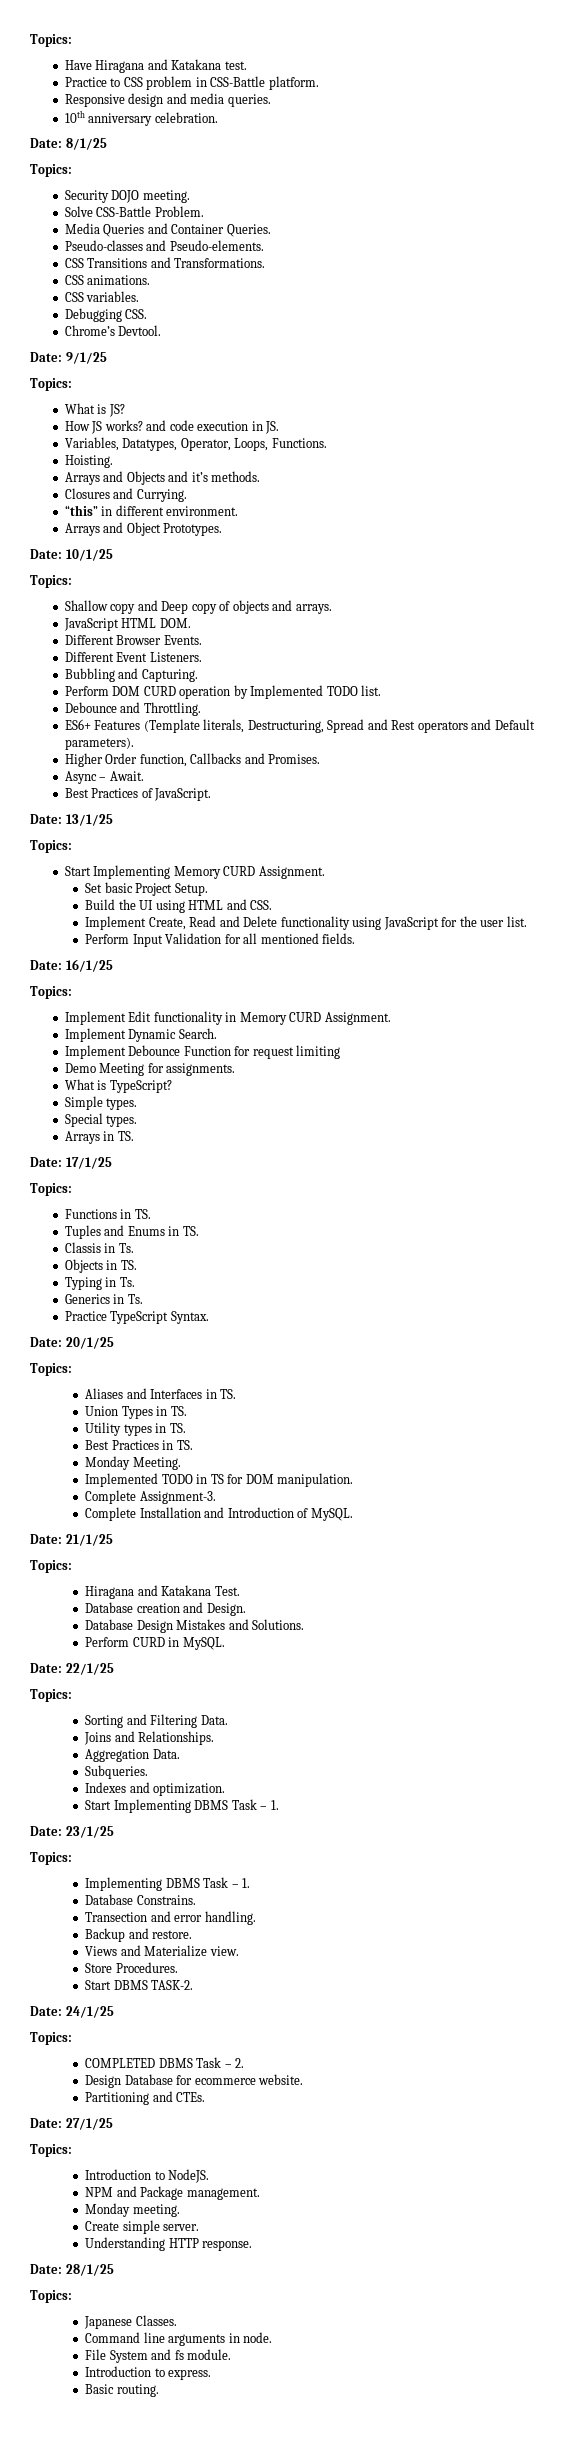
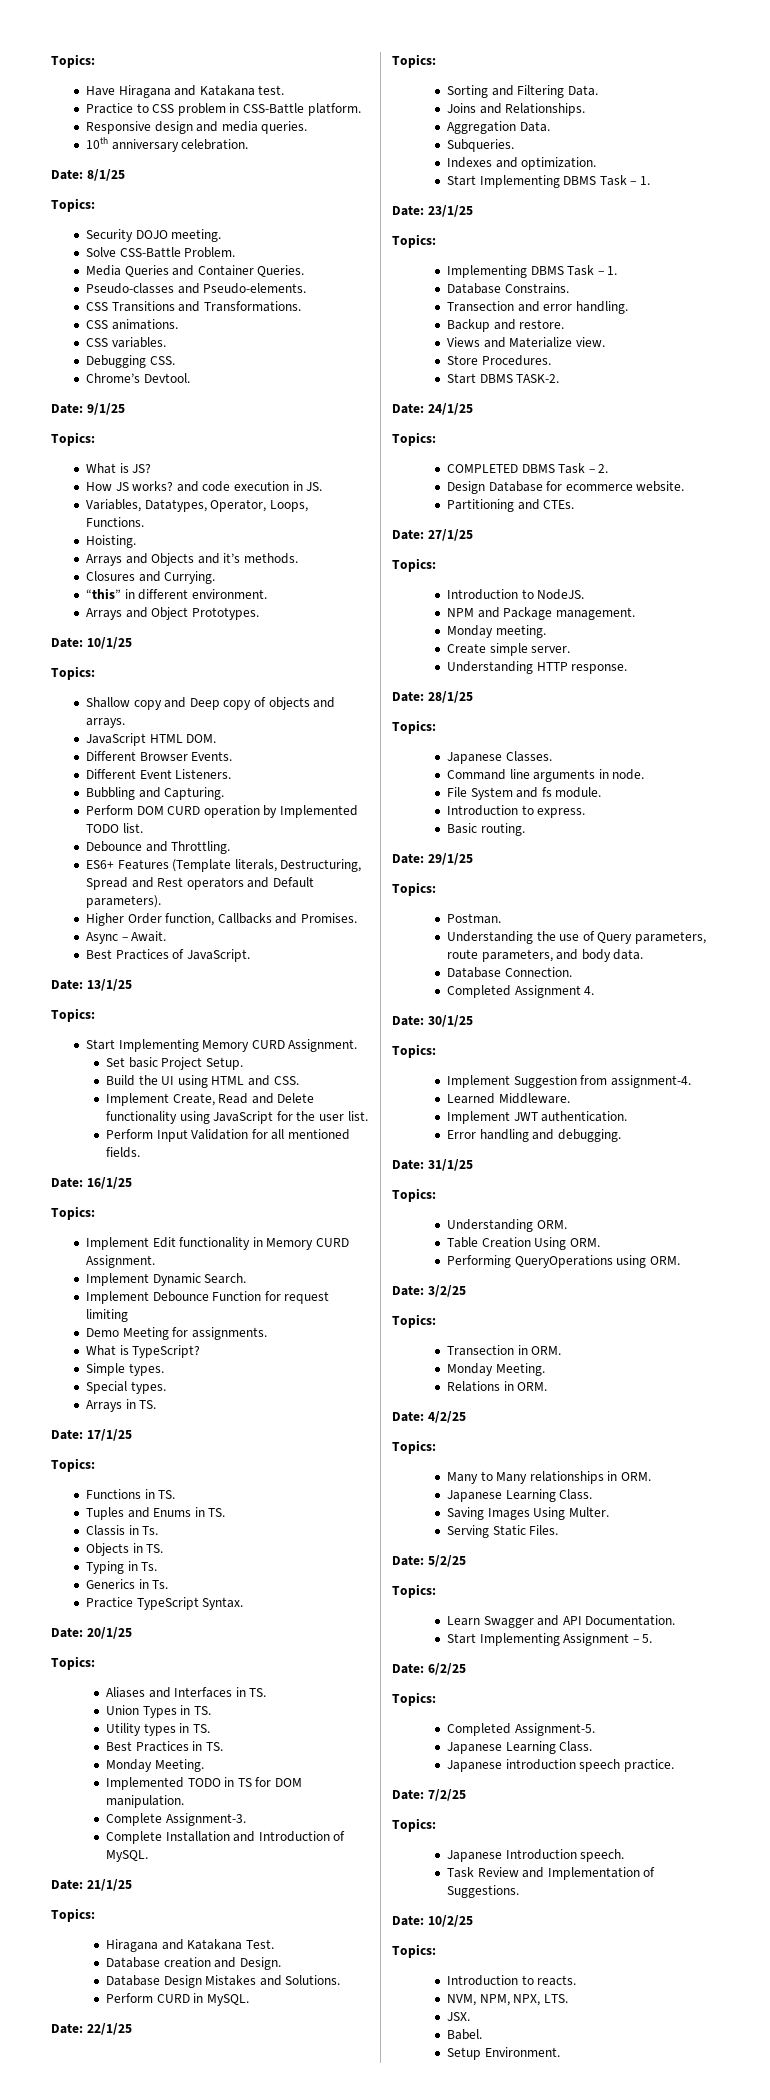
+ Date: 29/1/25
+ Topics:
+ Postman.
+ Understanding the use of Query parameters, route parameters, and body data.
+ Database Connection.
+ Completed Assignment 4.
+ Date: 30/1/25
+ Topics:
+ Implement Suggestion from assignment-4.
+ Learned Middleware.
+ Implement JWT authentication.
+ Error handling and debugging.
+ Date: 31/1/25
+ Topics:
+ Understanding ORM.
+ Table Creation Using ORM.
+ Performing QueryOperations using ORM.
+ Date: 3/2/25
+ Topics:
+ Transection in ORM.
+ Monday Meeting.
+ Relations in ORM.
+ Date: 4/2/25
+ Topics:
+ Many to Many relationships in ORM.
+ Japanese Learning Class.
+ Saving Images Using Multer.
+ Serving Static Files.
+ Date: 5/2/25
+ Topics:
+ Learn Swagger and API Documentation.
+ Start Implementing Assignment – 5.
+ Date: 6/2/25
+ Topics:
+ Completed Assignment-5.
+ Japanese Learning Class.
+ Japanese introduction speech practice.
+ Date: 7/2/25
+ Topics:
+ Japanese Introduction speech.
+ Task Review and Implementation of Suggestions.
+ Date: 10/2/25
+ Topics:
+ Introduction to reacts.
+ NVM, NPM, NPX, LTS.
+ JSX.
+ Babel.
+ Setup Environment.

